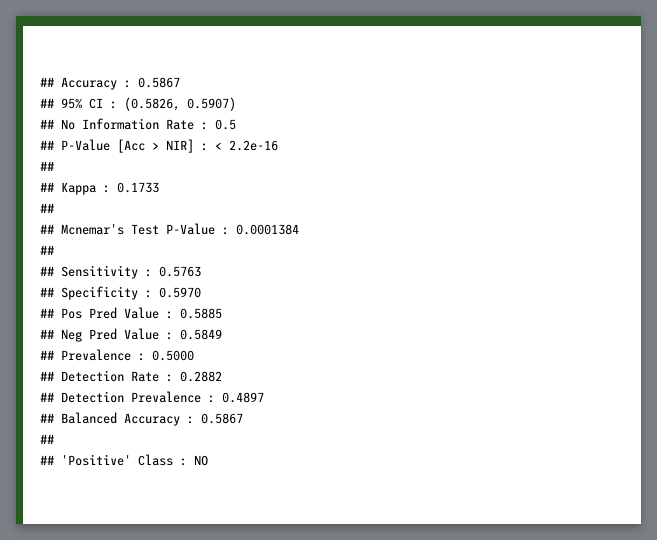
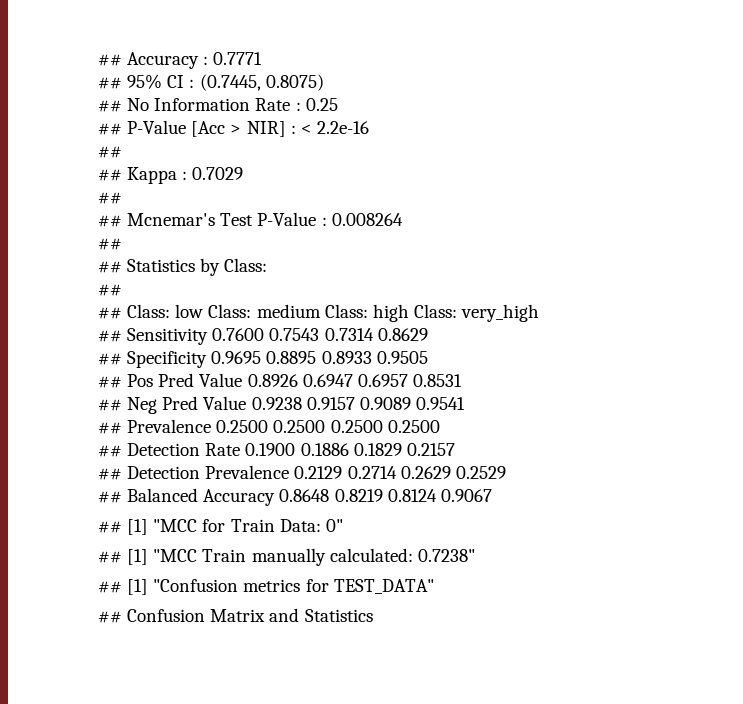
- ## Accuracy : 0.5867
+ ## Accuracy : 0.7771
- ## 95% CI : (0.5826, 0.5907)
+ ## 95% CI : (0.7445, 0.8075)
- ## No Information Rate : 0.5
+ ## No Information Rate : 0.25
- ## Kappa : 0.1733
+ ## Kappa : 0.7029
- ## Mcnemar's Test P-Value : 0.0001384
+ ## Mcnemar's Test P-Value : 0.008264
  ##
- ## Sensitivity : 0.5763
- ## Specificity : 0.5970
+ ## Statistics by Class:
+ ##
+ ## Class: low Class: medium Class: high Class: very_high
+ ## Sensitivity 0.7600 0.7543 0.7314 0.8629
+ ## Specificity 0.9695 0.8895 0.8933 0.9505
- ## Pos Pred Value : 0.5885
+ ## Pos Pred Value 0.8926 0.6947 0.6957 0.8531
- ## Neg Pred Value : 0.5849
- ## Prevalence : 0.5000
+ ## Neg Pred Value 0.9238 0.9157 0.9089 0.9541
+ ## Prevalence 0.2500 0.2500 0.2500 0.2500
- ## Detection Rate : 0.2882
+ ## Detection Rate 0.1900 0.1886 0.1829 0.2157
- ## Detection Prevalence : 0.4897
+ ## Detection Prevalence 0.2129 0.2714 0.2629 0.2529
- ## Balanced Accuracy : 0.5867
- ##
- ## 'Positive' Class : NO
+ ## Balanced Accuracy 0.8648 0.8219 0.8124 0.9067
+ ## [1] "MCC for Train Data: 0"
+ ## [1] "MCC Train manually calculated: 0.7238"
+ ## [1] "Confusion metrics for TEST_DATA"
+ ## Confusion Matrix and Statistics

